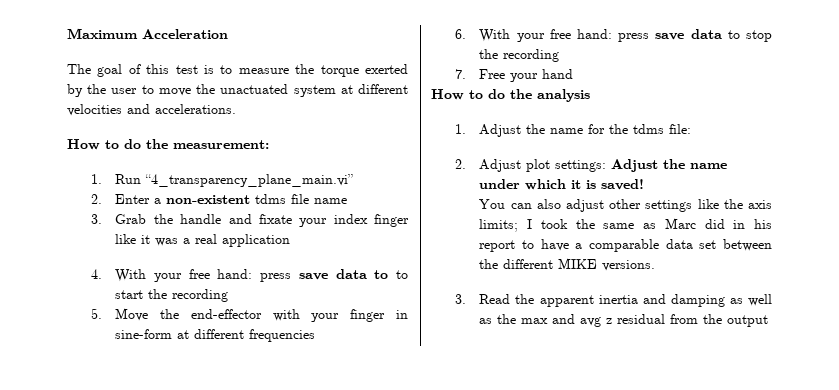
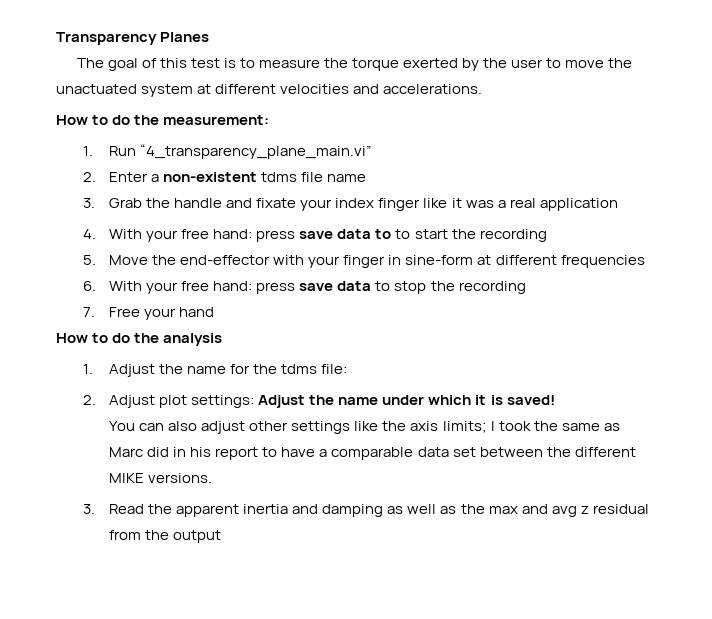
- Maximum Acceleration
+ Transparency Planes

